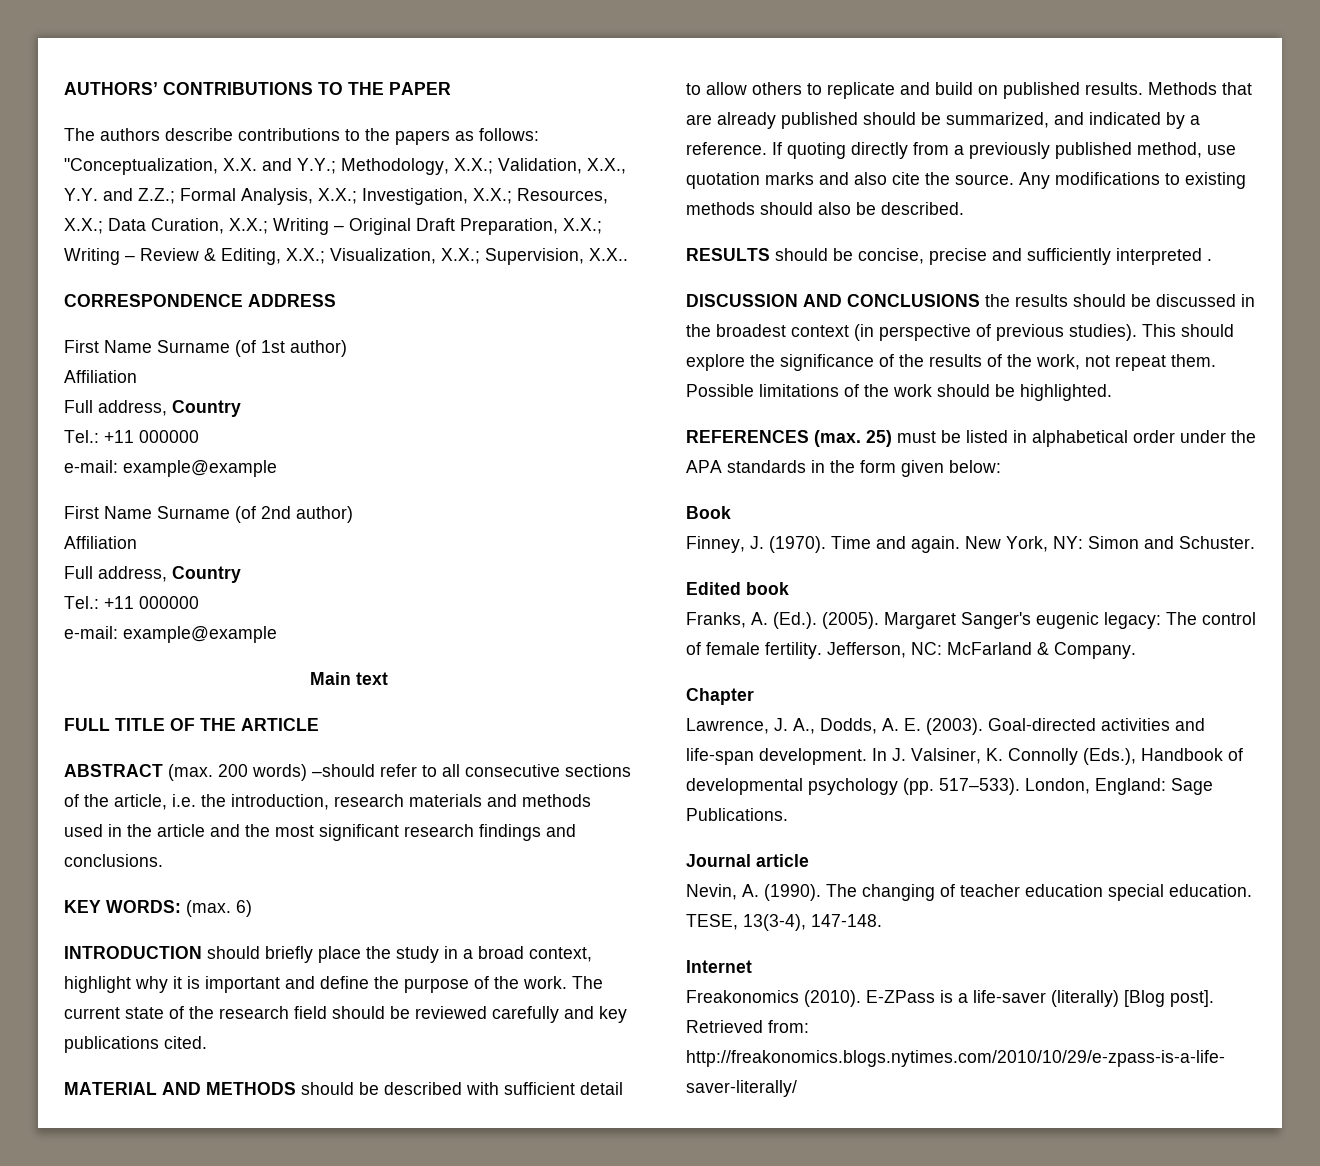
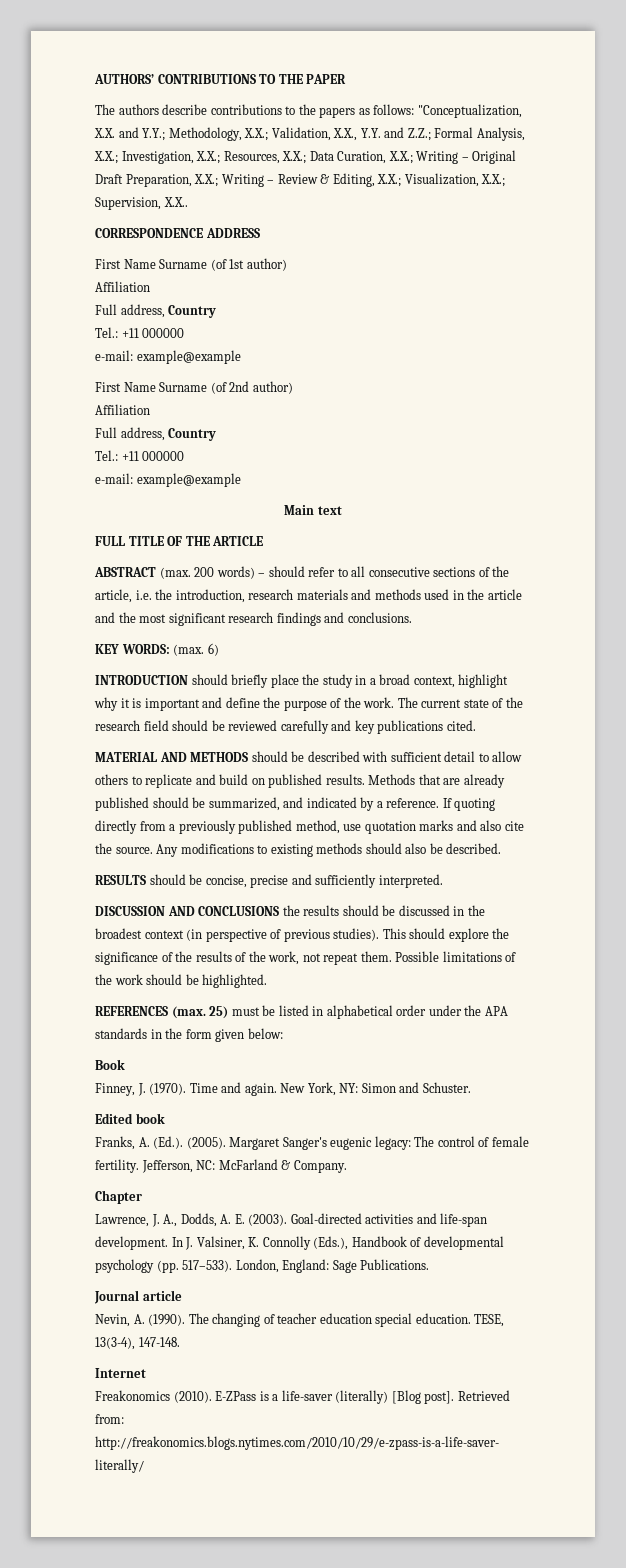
- ABSTRACT (max. 200 words) –should refer to all consecutive sections of the article, i.e. the introduction, research materials and methods used in the article and the most significant research findings and conclusions.
+ ABSTRACT (max. 200 words) – should refer to all consecutive sections of the article, i.e. the introduction, research materials and methods used in the article and the most significant research findings and conclusions.
- RESULTS should be concise, precise and sufficiently interpreted .
+ RESULTS should be concise, precise and sufficiently interpreted.

